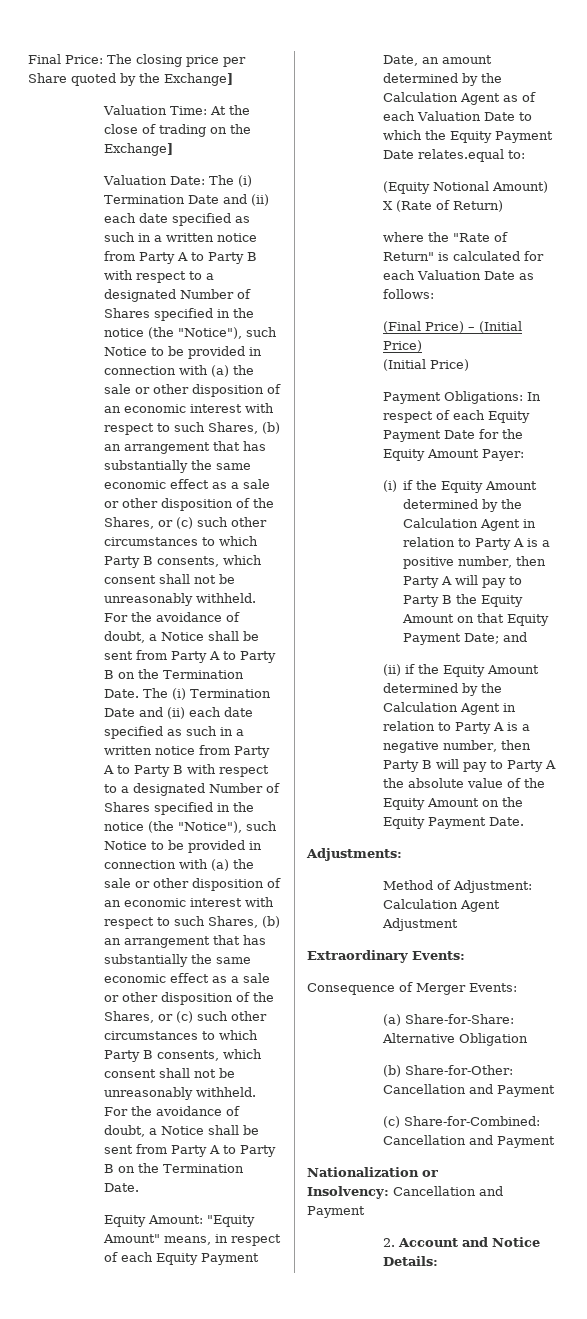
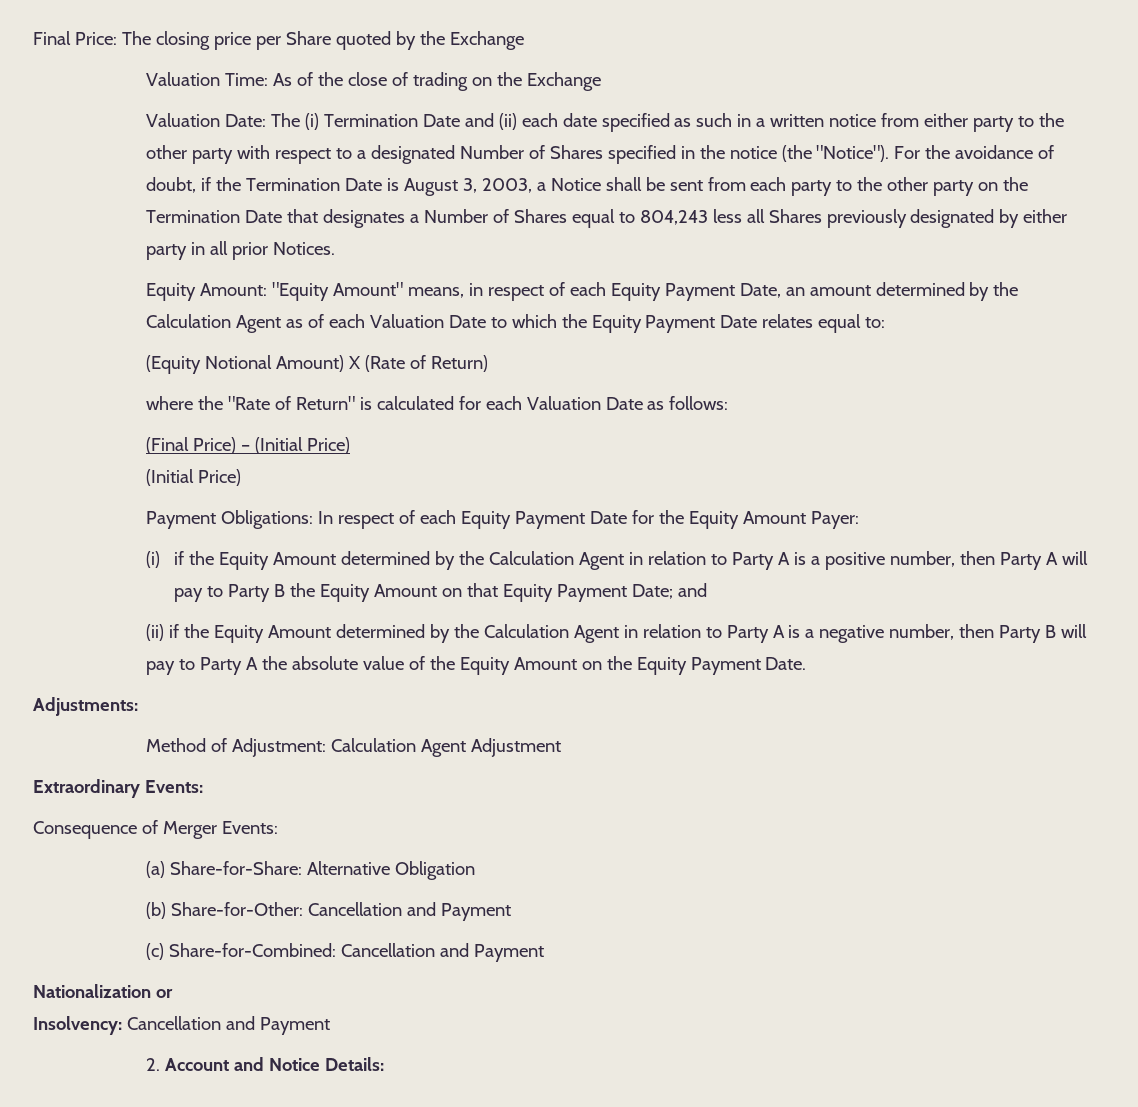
- Final Price: The closing price per Share quoted by the Exchange]
+ Final Price: The closing price per Share quoted by the Exchange
- Valuation Time: At the close of trading on the Exchange]
+ Valuation Time: As of the close of trading on the Exchange
- Valuation Date: The (i) Termination Date and (ii) each date specified as such in a written notice from Party A to Party B with respect to a designated Number of Shares specified in the notice (the "Notice"), such Notice to be provided in connection with (a) the sale or other disposition of an economic interest with respect to such Shares, (b) an arrangement that has substantially the same economic effect as a sale or other disposition of the Shares, or (c) such other circumstances to which Party B consents, which consent shall not be unreasonably withheld. For the avoidance of doubt, a Notice shall be sent from Party A to Party B on the Termination Date. The (i) Termination Date and (ii) each date specified as such in a written notice from Party A to Party B with respect to a designated Number of Shares specified in the notice (the "Notice"), such Notice to be provided in connection with (a) the sale or other disposition of an economic interest with respect to such Shares, (b) an arrangement that has substantially the same economic effect as a sale or other disposition of the Shares, or (c) such other circumstances to which Party B consents, which consent shall not be unreasonably withheld. For the avoidance of doubt, a Notice shall be sent from Party A to Party B on the Termination Date.
+ Valuation Date: The (i) Termination Date and (ii) each date specified as such in a written notice from either party to the other party with respect to a designated Number of Shares specified in the notice (the "Notice"). For the avoidance of doubt, if the Termination Date is August 3, 2003, a Notice shall be sent from each party to the other party on the Termination Date that designates a Number of Shares equal to 804,243 less all Shares previously designated by either party in all prior Notices.
- Equity Amount: "Equity Amount" means, in respect of each Equity Payment Date, an amount determined by the Calculation Agent as of each Valuation Date to which the Equity Payment Date relates.equal to:
+ Equity Amount: "Equity Amount" means, in respect of each Equity Payment Date, an amount determined by the Calculation Agent as of each Valuation Date to which the Equity Payment Date relates equal to:

